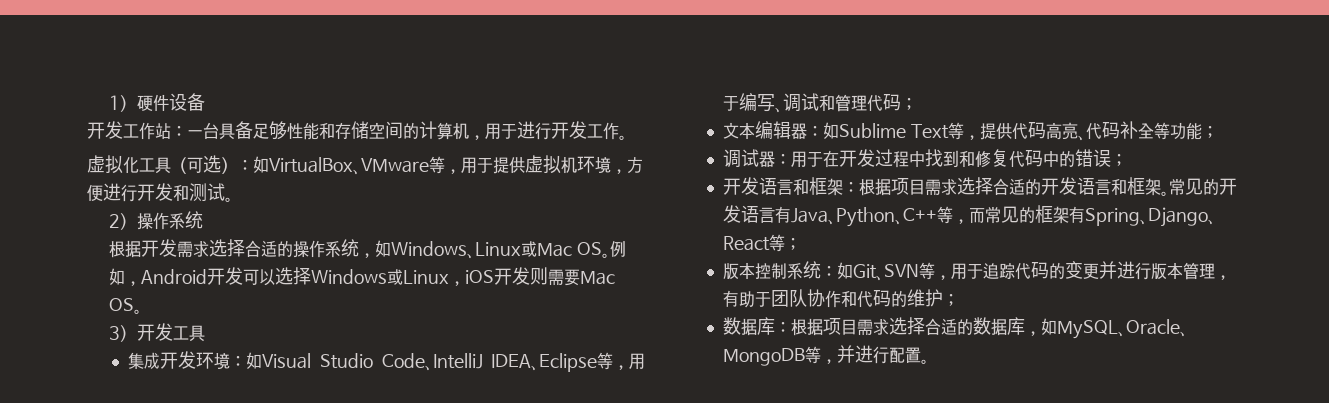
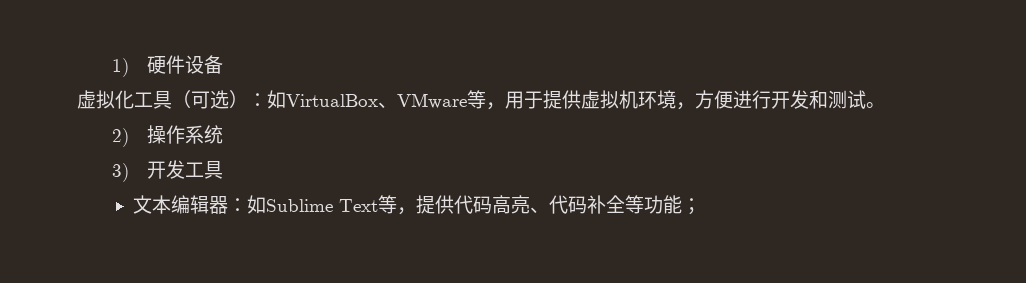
- 开发工作站：一台具备足够性能和存储空间的计算机，用于进行开发工作。
- 根据开发需求选择合适的操作系统，如Windows、Linux或Mac OS。例如，Android开发可以选择Windows或Linux，iOS开发则需要Mac OS。
  3)开发工具
- 集成开发环境：如Visual Studio Code、IntelliJ IDEA、Eclipse等，用于编写、调试和管理代码；
- 调试器：用于在开发过程中找到和修复代码中的错误；
- 开发语言和框架：根据项目需求选择合适的开发语言和框架。常见的开发语言有Java、Python、C++等，而常见的框架有Spring、Django、React等；
- 版本控制系统：如Git、SVN等，用于追踪代码的变更并进行版本管理，有助于团队协作和代码的维护；
- 数据库：根据项目需求选择合适的数据库，如MySQL、Oracle、MongoDB等，并进行配置。

